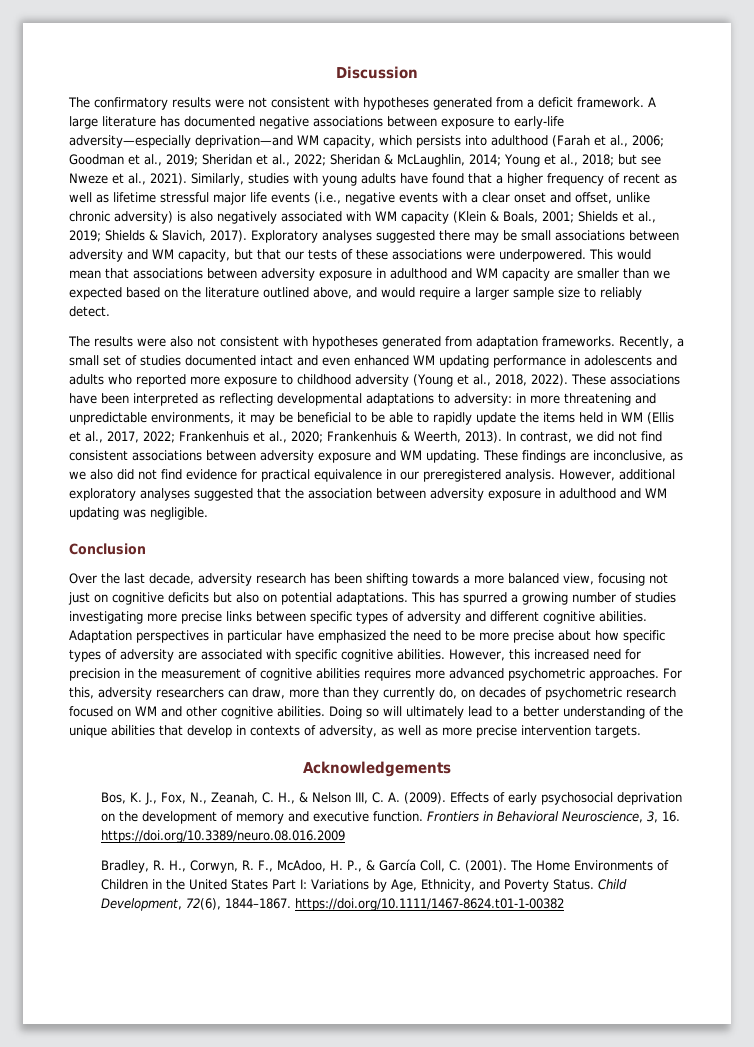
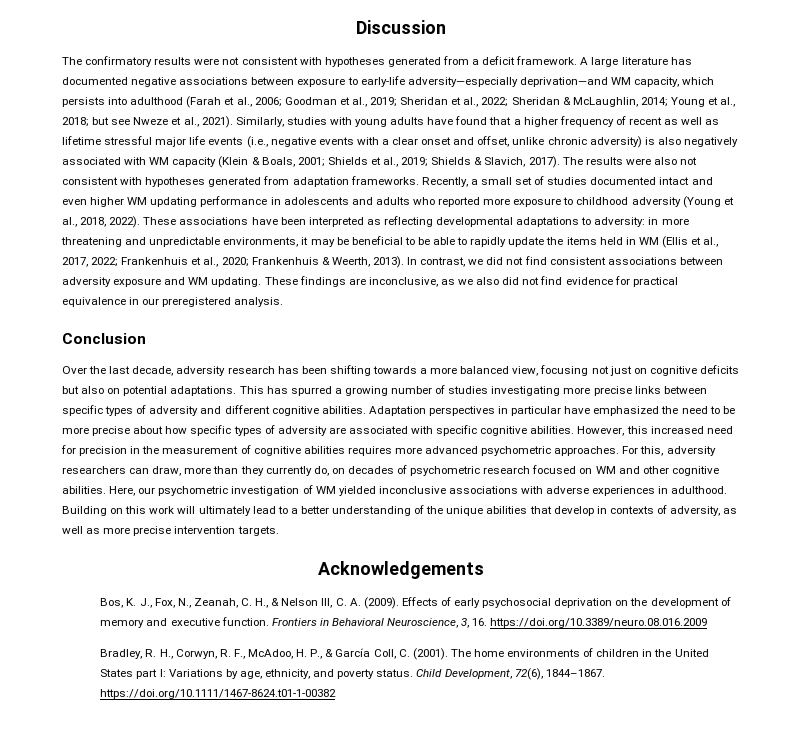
- Shields & Slavich, 2017). Exploratory analyses suggested there may be small associations between adversity and WM capacity, but that our tests of these associations were underpowered. This would mean that associations between adversity exposure in adulthood and WM capacity are smaller than we expected based on the literature outlined above, and would require a larger sample size to reliably detect.
- The results were also not consistent with hypotheses generated from adaptation frameworks.
+ Shields & Slavich, 2017). The results were also not consistent with hypotheses generated from adaptation frameworks.
- Recently, a small set of studies documented intact and even enhanced WM updating performance in adolescents and adults who reported more exposure to childhood adversity (Young et al., 2018, 2022).
+ Recently, a small set of studies documented intact and even higher WM updating performance in adolescents and adults who reported more exposure to childhood adversity (Young et al., 2018, 2022).
- However, additional exploratory analyses suggested that the association between adversity exposure in adulthood and WM updating was negligible.
- Doing so will ultimately lead to a better understanding of the unique abilities that develop in contexts of adversity, as well as more precise intervention targets.
+ Here, our psychometric investigation of WM yielded inconclusive associations with adverse experiences in adulthood. Building on this work will ultimately lead to a better understanding of the unique abilities that develop in contexts of adversity, as well as more precise intervention targets.
- The Home Environments of Children in the United States Part I: Variations by Age, Ethnicity, and Poverty Status.
+ The home environments of children in the United States part I: Variations by age, ethnicity, and poverty status.

